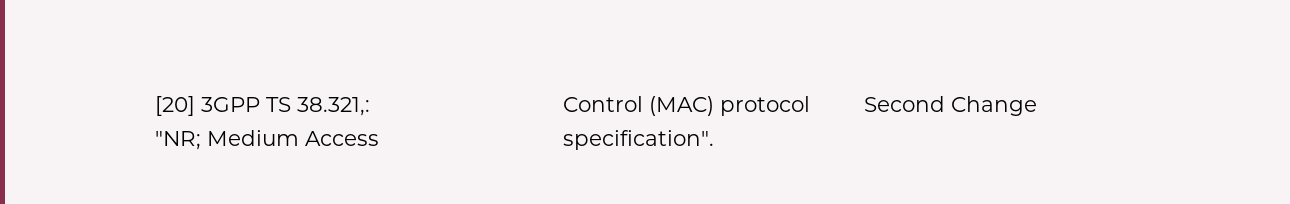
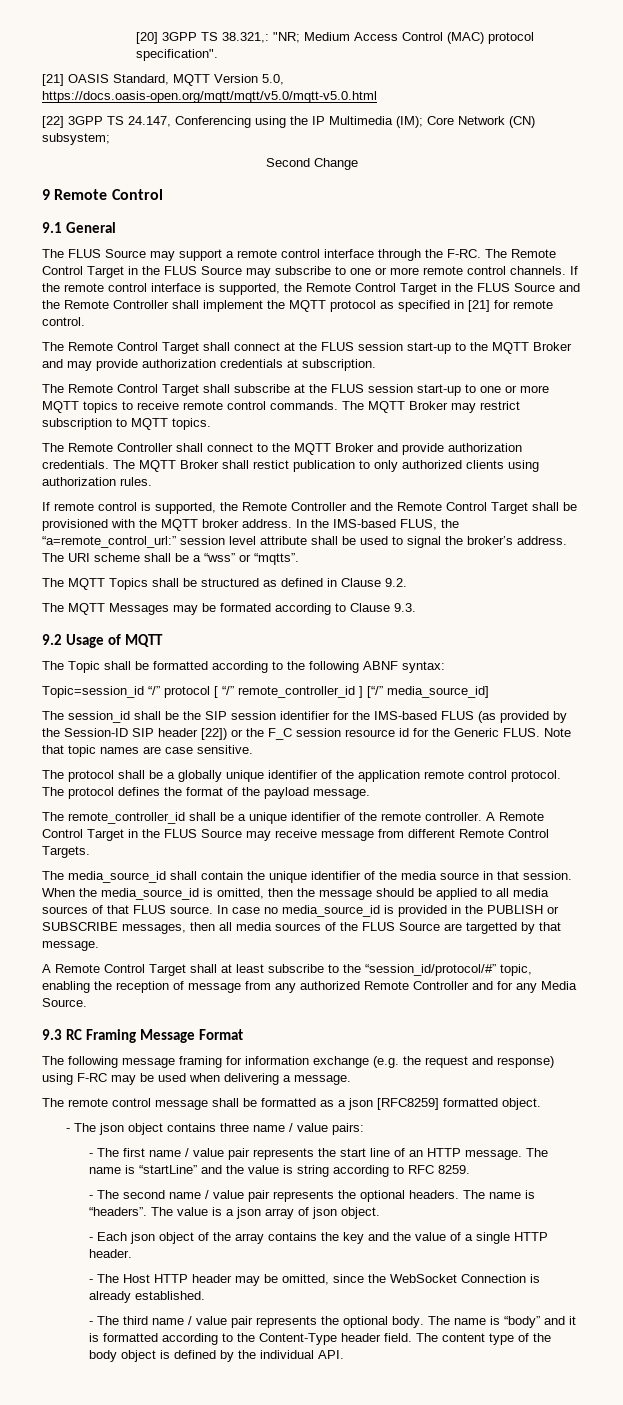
+ [21] OASIS Standard, MQTT Version 5.0, https://docs.oasis-open.org/mqtt/mqtt/v5.0/mqtt-v5.0.html
+ [22] 3GPP TS 24.147, Conferencing using the IP Multimedia (IM); Core Network (CN) subsystem;
  Second Change
+ 9 Remote Control
+ 9.1 General
+ The FLUS Source may support a remote control interface through the F-RC. The Remote Control Target in the FLUS Source may subscribe to one or more remote control channels. If the remote control interface is supported, the Remote Control Target in the FLUS Source and the Remote Controller shall implement the MQTT protocol as specified in [21] for remote control.
+ The Remote Control Target shall connect at the FLUS session start-up to the MQTT Broker and may provide authorization credentials at subscription.
+ The Remote Control Target shall subscribe at the FLUS session start-up to one or more MQTT topics to receive remote control commands. The MQTT Broker may restrict subscription to MQTT topics.
+ The Remote Controller shall connect to the MQTT Broker and provide authorization credentials. The MQTT Broker shall restict publication to only authorized clients using authorization rules.
+ If remote control is supported, the Remote Controller and the Remote Control Target shall be provisioned with the MQTT broker address. In the IMS-based FLUS, the “a=remote_control_url:” session level attribute shall be used to signal the broker’s address. The URI scheme shall be a “wss” or “mqtts”.
+ The MQTT Topics shall be structured as defined in Clause 9.2.
+ The MQTT Messages may be formated according to Clause 9.3.
+ 9.2 Usage of MQTT
+ The Topic shall be formatted according to the following ABNF syntax:
+ Topic=session_id “/” protocol [ “/” remote_controller_id ] [“/” media_source_id]
+ The session_id shall be the SIP session identifier for the IMS-based FLUS (as provided by the Session-ID SIP header [22]) or the F_C session resource id for the Generic FLUS. Note that topic names are case sensitive.
+ The protocol shall be a globally unique identifier of the application remote control protocol. The protocol defines the format of the payload message.
+ The remote_controller_id shall be a unique identifier of the remote controller. A Remote Control Target in the FLUS Source may receive message from different Remote Control Targets.
+ The media_source_id shall contain the unique identifier of the media source in that session. When the media_source_id is omitted, then the message should be applied to all media sources of that FLUS source. In case no media_source_id is provided in the PUBLISH or SUBSCRIBE messages, then all media sources of the FLUS Source are targetted by that message.
+ A Remote Control Target shall at least subscribe to the “session_id/protocol/#” topic, enabling the reception of message from any authorized Remote Controller and for any Media Source.
+ 9.3 RC Framing Message Format
+ The following message framing for information exchange (e.g. the request and response) using F-RC may be used when delivering a message.
+ The remote control message shall be formatted as a json [RFC8259] formatted object.
+ - The json object contains three name / value pairs:
+ - The first name / value pair represents the start line of an HTTP message. The name is “startLine” and the value is string according to RFC 8259.
+ - The second name / value pair represents the optional headers. The name is “headers”. The value is a json array of json object.
+ - Each json object of the array contains the key and the value of a single HTTP header.
+ - The Host HTTP header may be omitted, since the WebSocket Connection is already established.
+ - The third name / value pair represents the optional body. The name is “body” and it is formatted according to the Content-Type header field. The content type of the body object is defined by the individual API.

